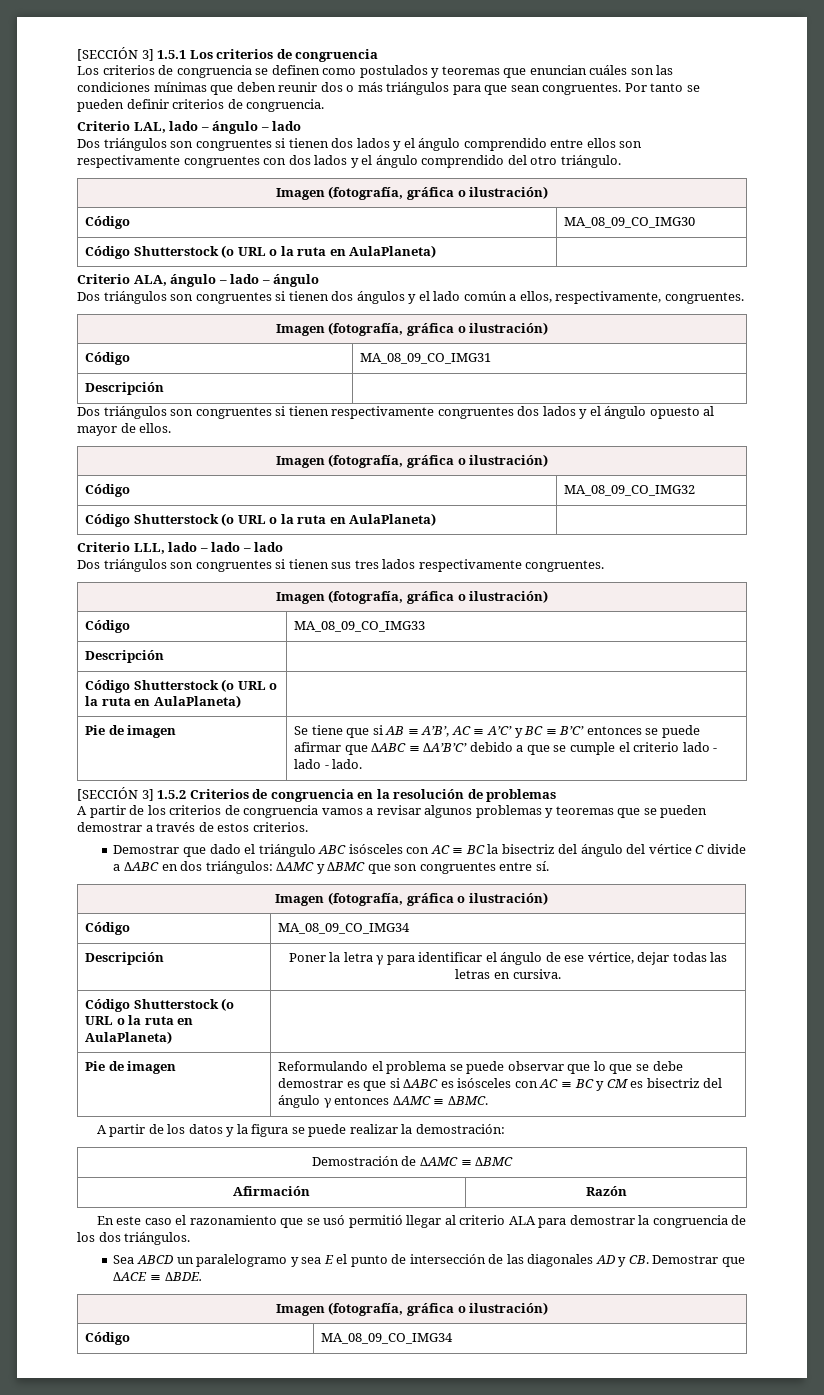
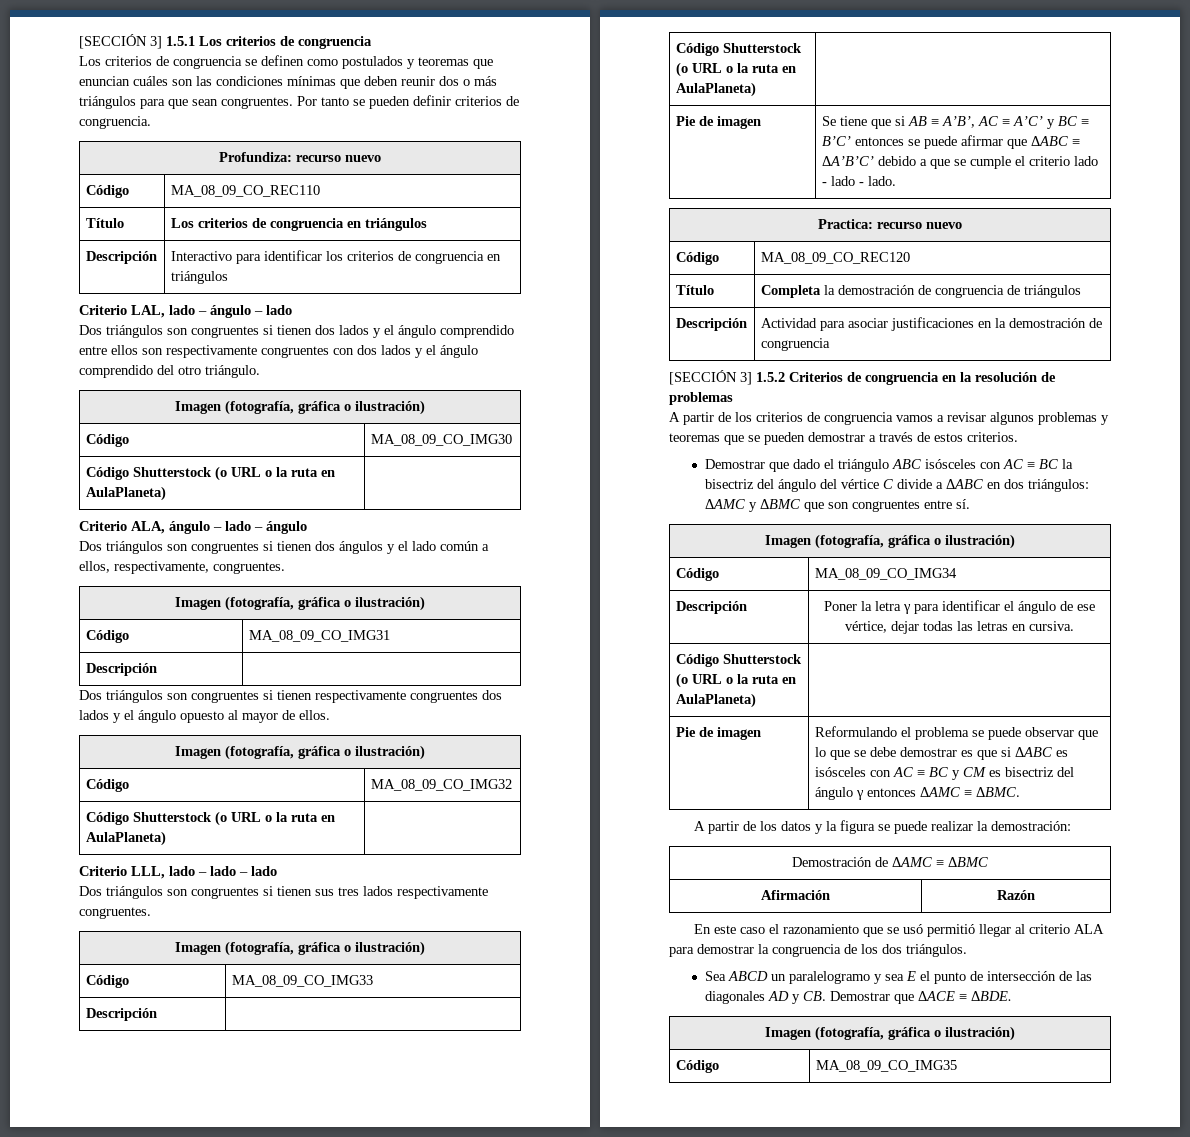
+ Profundiza: recurso nuevo
+ Código | MA_08_09_CO_REC110
+ Título | Los criterios de congruencia en triángulos
+ Descripción | Interactivo para identificar los criterios de congruencia en triángulos
+ Practica: recurso nuevo
+ Código | MA_08_09_CO_REC120
+ Título | Completa la demostración de congruencia de triángulos
+ Descripción | Actividad para asociar justificaciones en la demostración de congruencia
  Sea ABCD un paralelogramo y sea E el punto de intersección de las diagonales AD y CB. Demostrar que ΔACE ≡ ΔBDE.
  Imagen (fotografía, gráfica o ilustración)
- Código | MA_08_09_CO_IMG34
+ Código | MA_08_09_CO_IMG35

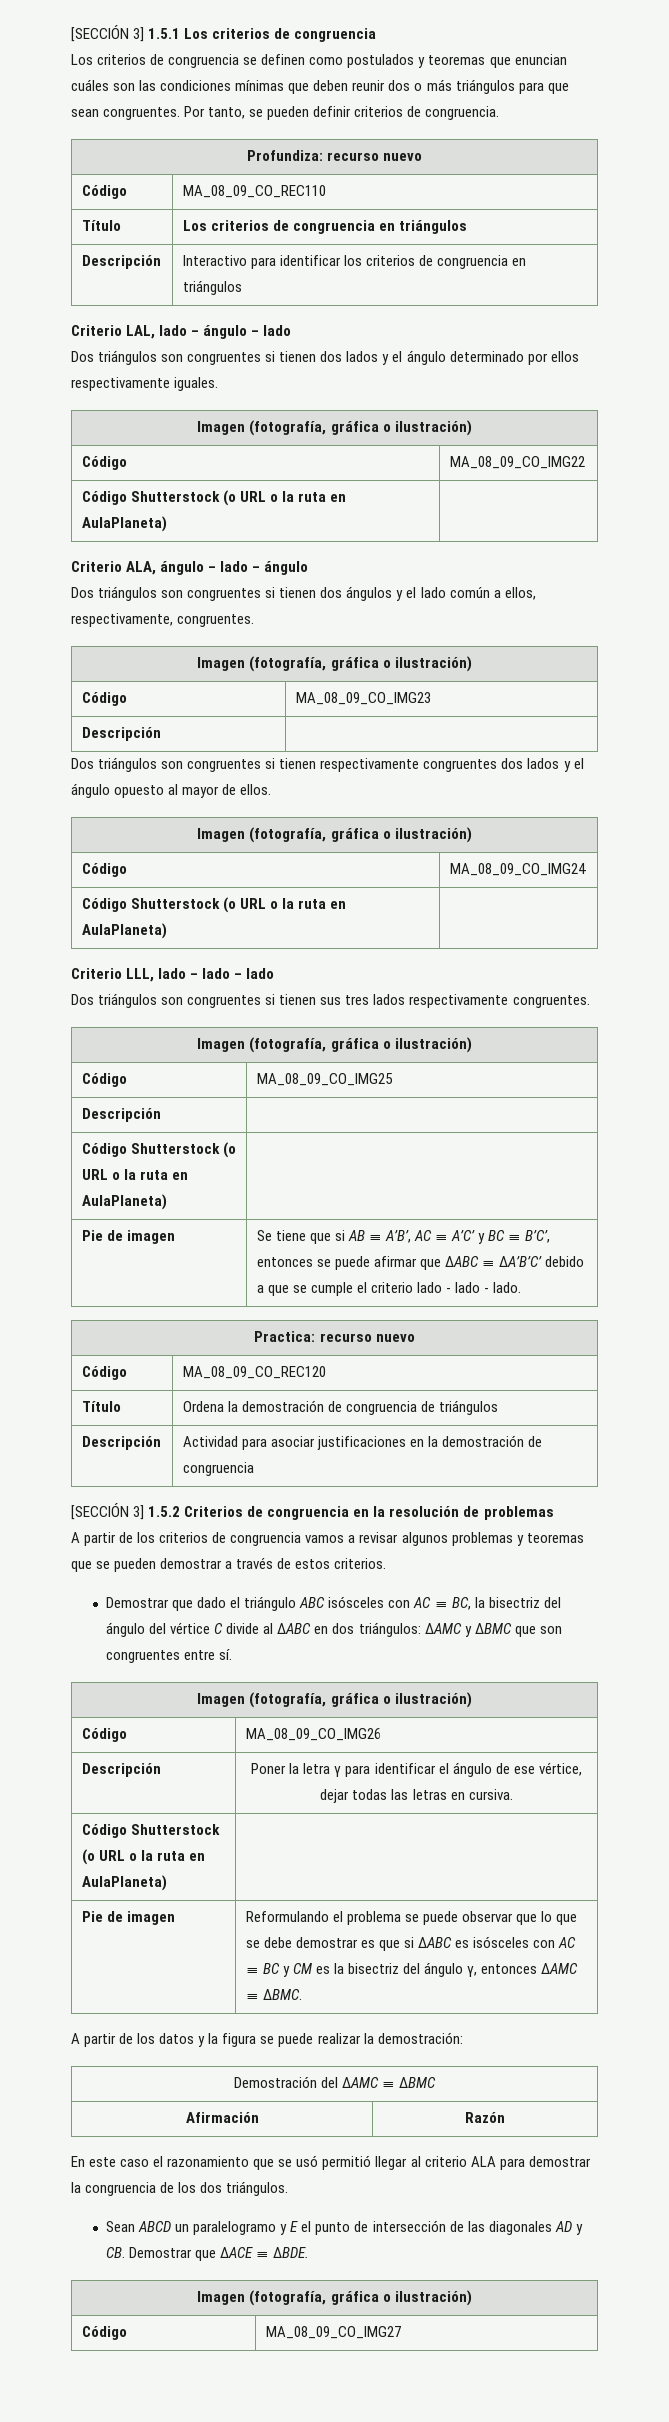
- Por tanto se pueden definir criterios de congruencia.
+ Por tanto, se pueden definir criterios de congruencia.
- Dos triángulos son congruentes si tienen dos lados y el ángulo comprendido entre ellos son respectivamente congruentes con dos lados y el ángulo comprendido del otro triángulo.
+ Dos triángulos son congruentes si tienen dos lados y el ángulo determinado por ellos respectivamente iguales.
  Imagen (fotografía, gráfica o ilustración)
- Código | MA_08_09_CO_IMG30
+ Código | MA_08_09_CO_IMG22
- Código | MA_08_09_CO_IMG31
+ Código | MA_08_09_CO_IMG23
- Código | MA_08_09_CO_IMG32
+ Código | MA_08_09_CO_IMG24
- Código | MA_08_09_CO_IMG33
+ Código | MA_08_09_CO_IMG25
- Pie de imagen | Se tiene que si AB ≡ A’B’, AC ≡ A’C’ y BC ≡ B’C’ entonces se puede afirmar que ΔABC ≡ ΔA’B’C’ debido a que se cumple el criterio lado - lado - lado.
+ Pie de imagen | Se tiene que si AB ≡ A’B’, AC ≡ A’C’ y BC ≡ B’C’, entonces se puede afirmar que ΔABC ≡ ΔA’B’C’ debido a que se cumple el criterio lado - lado - lado.
- Título | Completa la demostración de congruencia de triángulos
+ Título | Ordena la demostración de congruencia de triángulos
- Demostrar que dado el triángulo ABC isósceles con AC ≡ BC la bisectriz del ángulo del vértice C divide a ΔABC en dos triángulos: ΔAMC y ΔBMC que son congruentes entre sí.
+ Demostrar que dado el triángulo ABC isósceles con AC ≡ BC, la bisectriz del ángulo del vértice C divide al ΔABC en dos triángulos: ΔAMC y ΔBMC que son congruentes entre sí.
- Código | MA_08_09_CO_IMG34
+ Código | MA_08_09_CO_IMG26
- Pie de imagen | Reformulando el problema se puede observar que lo que se debe demostrar es que si ΔABC es isósceles con AC ≡ BC y CM es bisectriz del ángulo γ entonces ΔAMC ≡ ΔBMC.
+ Pie de imagen | Reformulando el problema se puede observar que lo que se debe demostrar es que si ΔABC es isósceles con AC ≡ BC y CM es la bisectriz del ángulo γ, entonces ΔAMC ≡ ΔBMC.
- Demostración de ΔAMC ≡ ΔBMC
+ Demostración del ΔAMC ≡ ΔBMC
- Sea ABCD un paralelogramo y sea E el punto de intersección de las diagonales AD y CB. Demostrar que ΔACE ≡ ΔBDE.
+ Sean ABCD un paralelogramo y E el punto de intersección de las diagonales AD y CB. Demostrar que ΔACE ≡ ΔBDE.
- Código | MA_08_09_CO_IMG35
+ Código | MA_08_09_CO_IMG27

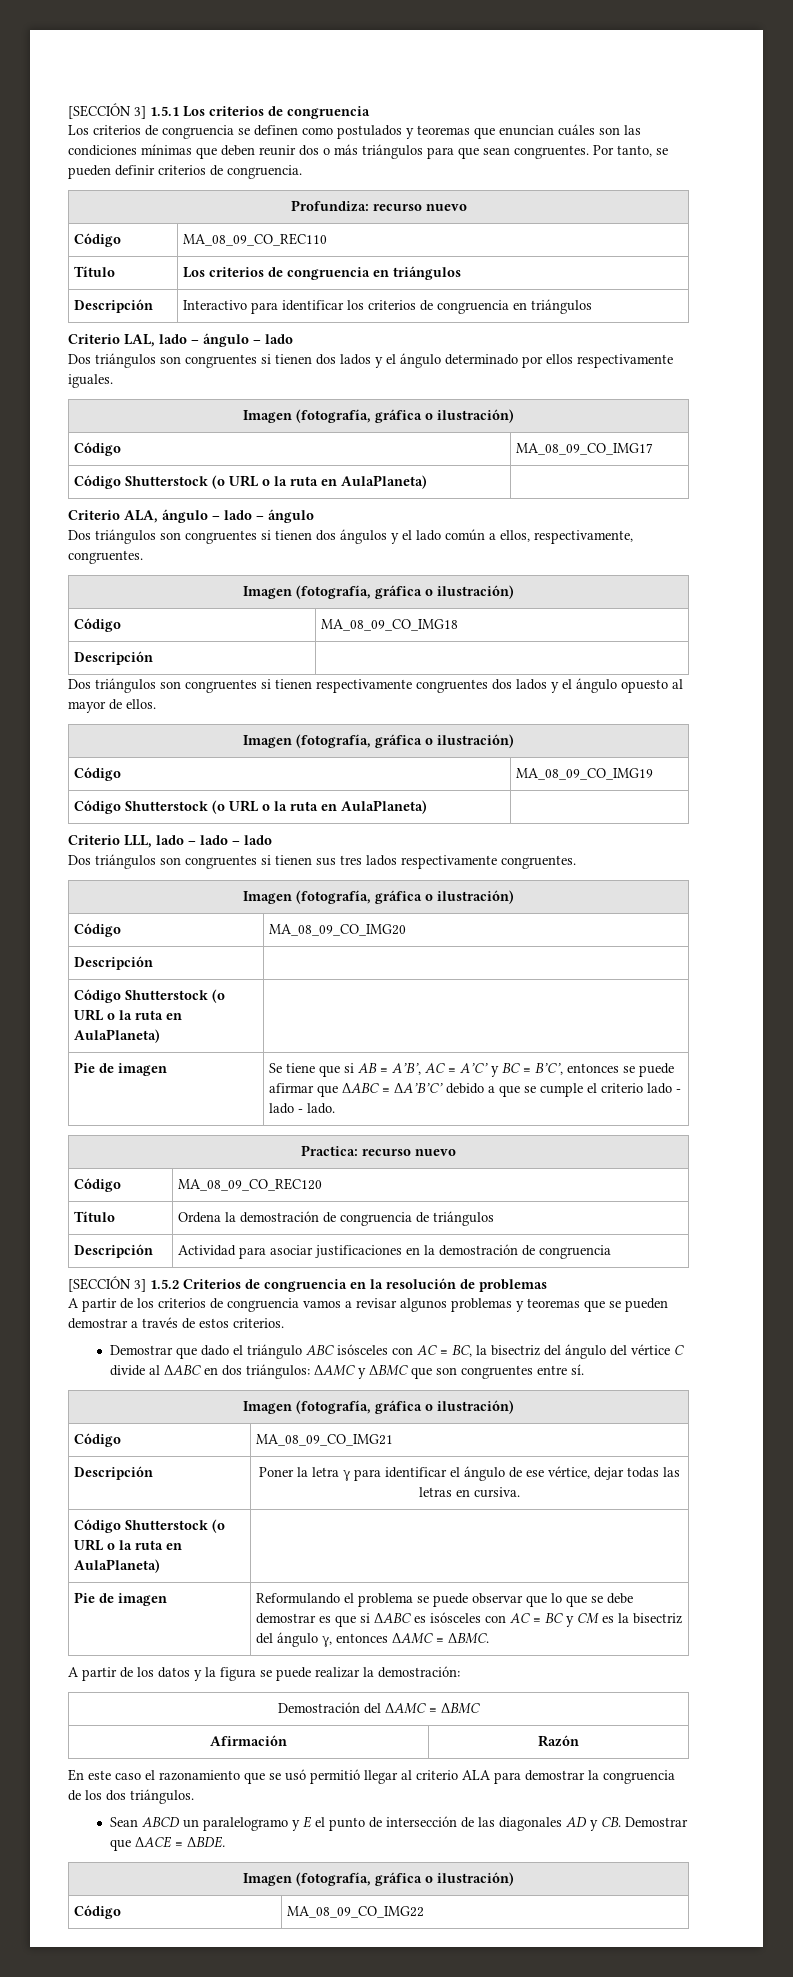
- Código | MA_08_09_CO_IMG22
+ Código | MA_08_09_CO_IMG17
- Código | MA_08_09_CO_IMG23
+ Código | MA_08_09_CO_IMG18
- Código | MA_08_09_CO_IMG24
+ Código | MA_08_09_CO_IMG19
- Código | MA_08_09_CO_IMG25
+ Código | MA_08_09_CO_IMG20
- Código | MA_08_09_CO_IMG26
+ Código | MA_08_09_CO_IMG21
- Código | MA_08_09_CO_IMG27
+ Código | MA_08_09_CO_IMG22

